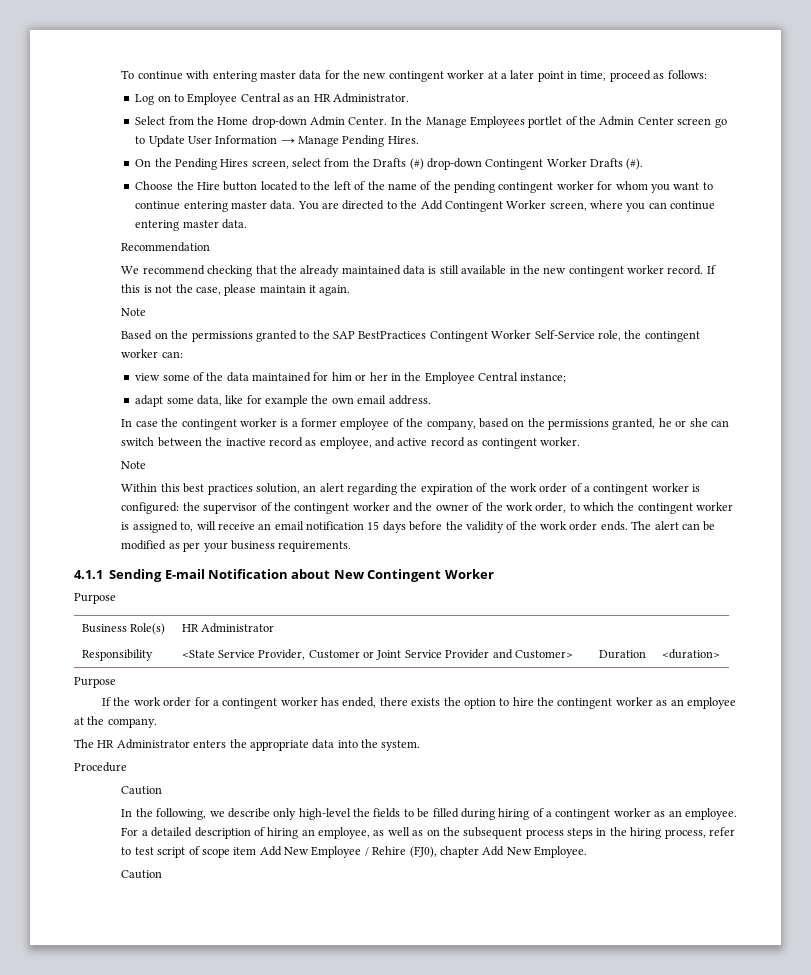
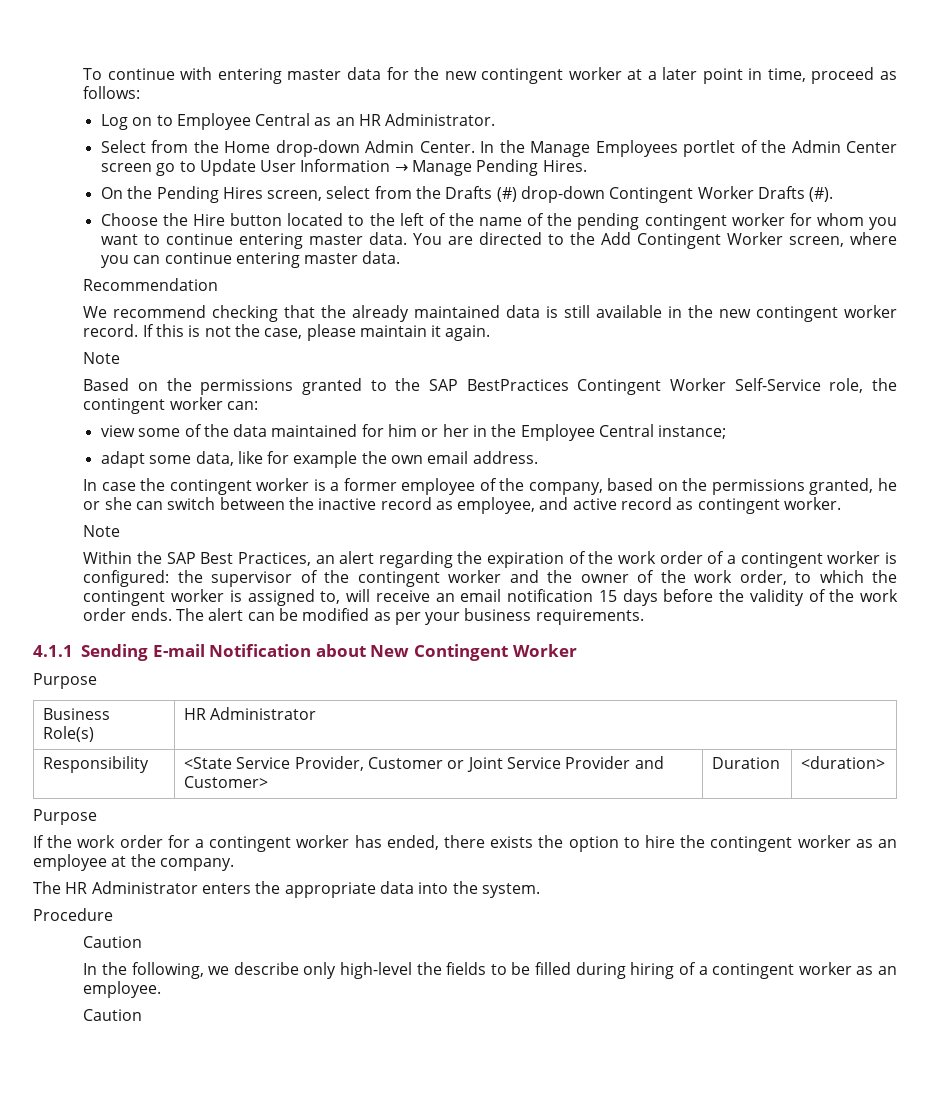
- Within this best practices solution, an alert regarding the expiration of the work order of a contingent worker is configured: the supervisor of the contingent worker and the owner of the work order, to which the contingent worker is assigned to, will receive an email notification 15 days before the validity of the work order ends.
+ Within the SAP Best Practices, an alert regarding the expiration of the work order of a contingent worker is configured: the supervisor of the contingent worker and the owner of the work order, to which the contingent worker is assigned to, will receive an email notification 15 days before the validity of the work order ends.
- For a detailed description of hiring an employee, as well as on the subsequent process steps in the hiring process, refer to test script of scope item Add New Employee / Rehire (FJ0), chapter Add New Employee.

